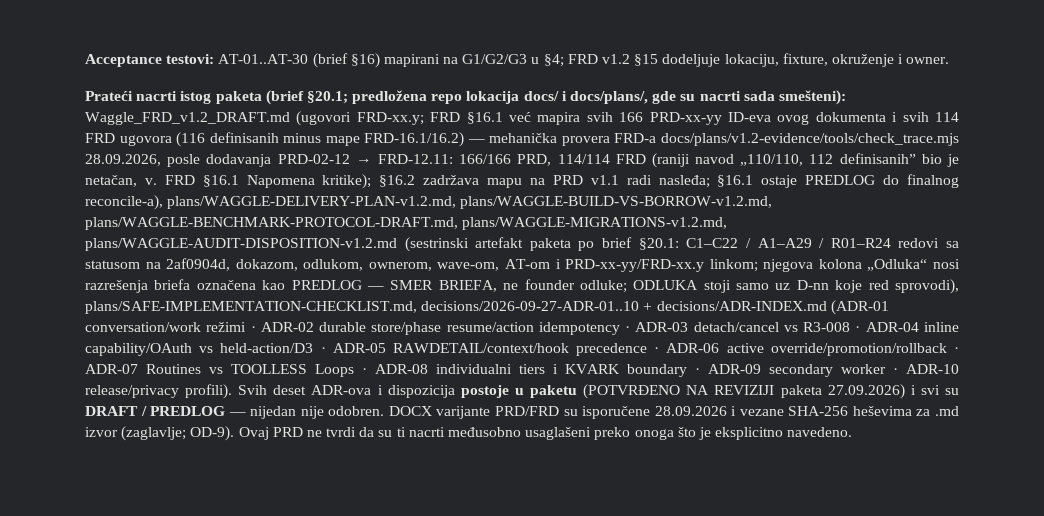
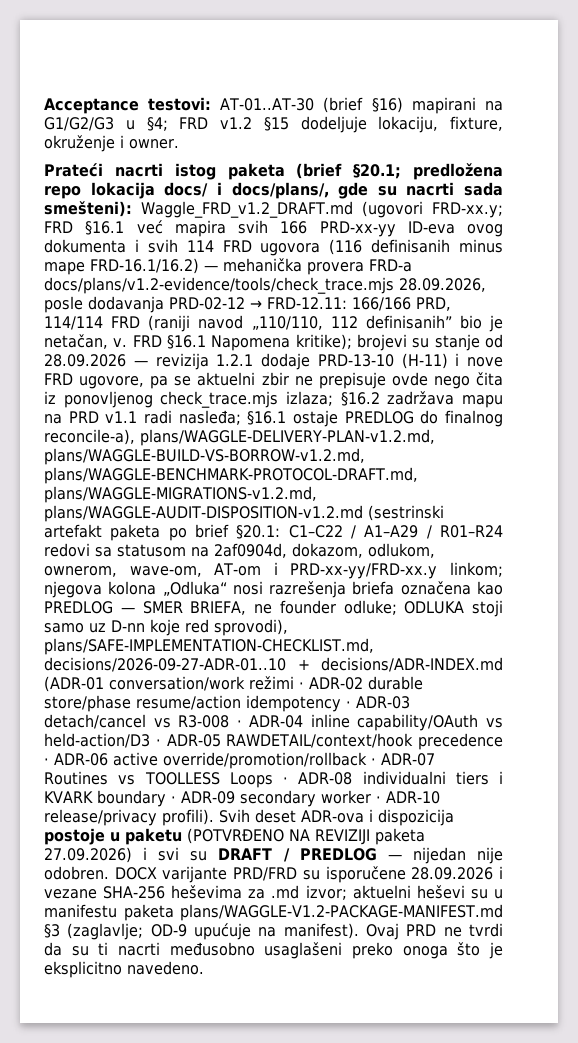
+ brojevi su stanje od 28.09.2026 — revizija 1.2.1 dodaje PRD-13-10 (H-11) i nove FRD ugovore, pa se aktuelni zbir ne prepisuje ovde nego čita iz ponovljenog check_trace.mjs izlaza;
- DOCX varijante PRD/FRD su isporučene 28.09.2026 i vezane SHA-256 heševima za .md izvor (zaglavlje; OD-9).
+ DOCX varijante PRD/FRD su isporučene 28.09.2026 i vezane SHA-256 heševima za .md izvor; aktuelni heševi su u manifestu paketa plans/WAGGLE-V1.2-PACKAGE-MANIFEST.md §3 (zaglavlje; OD-9 upućuje na manifest).

